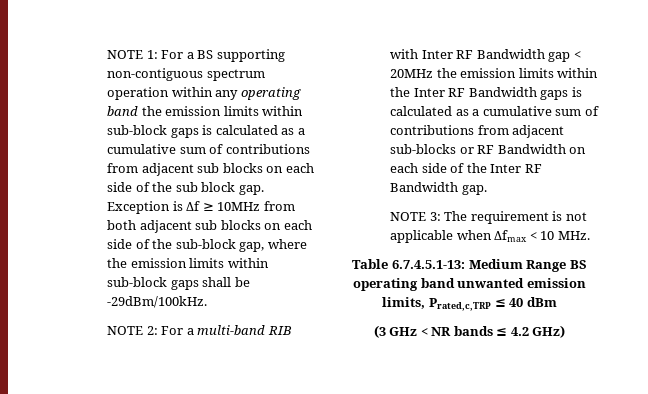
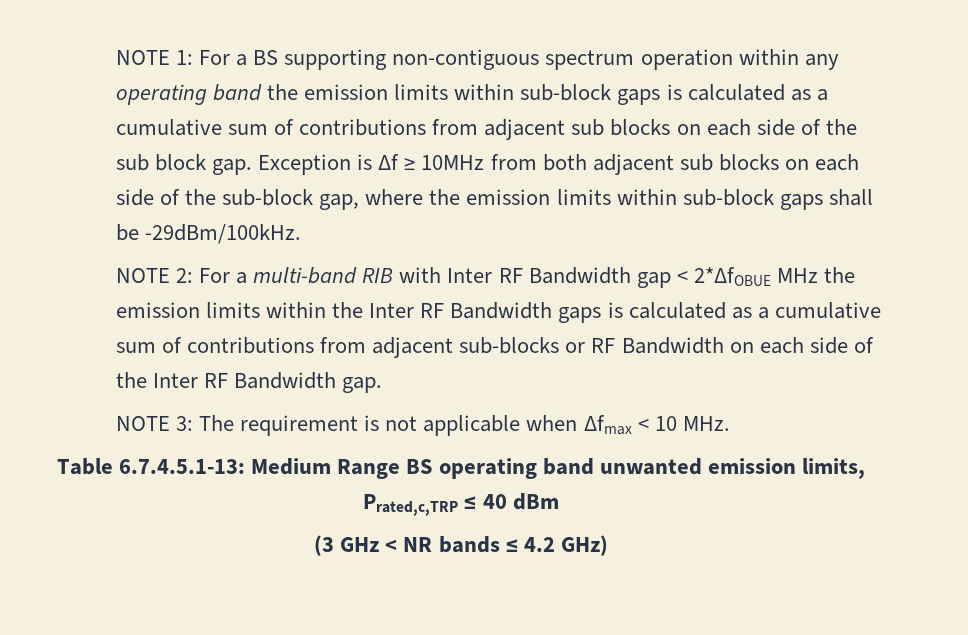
- NOTE 2: For a multi-band RIB with Inter RF Bandwidth gap < 20MHz the emission limits within the Inter RF Bandwidth gaps is calculated as a cumulative sum of contributions from adjacent sub-blocks or RF Bandwidth on each side of the Inter RF Bandwidth gap.
+ NOTE 2: For a multi-band RIB with Inter RF Bandwidth gap < 2*ΔfOBUE MHz the emission limits within the Inter RF Bandwidth gaps is calculated as a cumulative sum of contributions from adjacent sub-blocks or RF Bandwidth on each side of the Inter RF Bandwidth gap.

